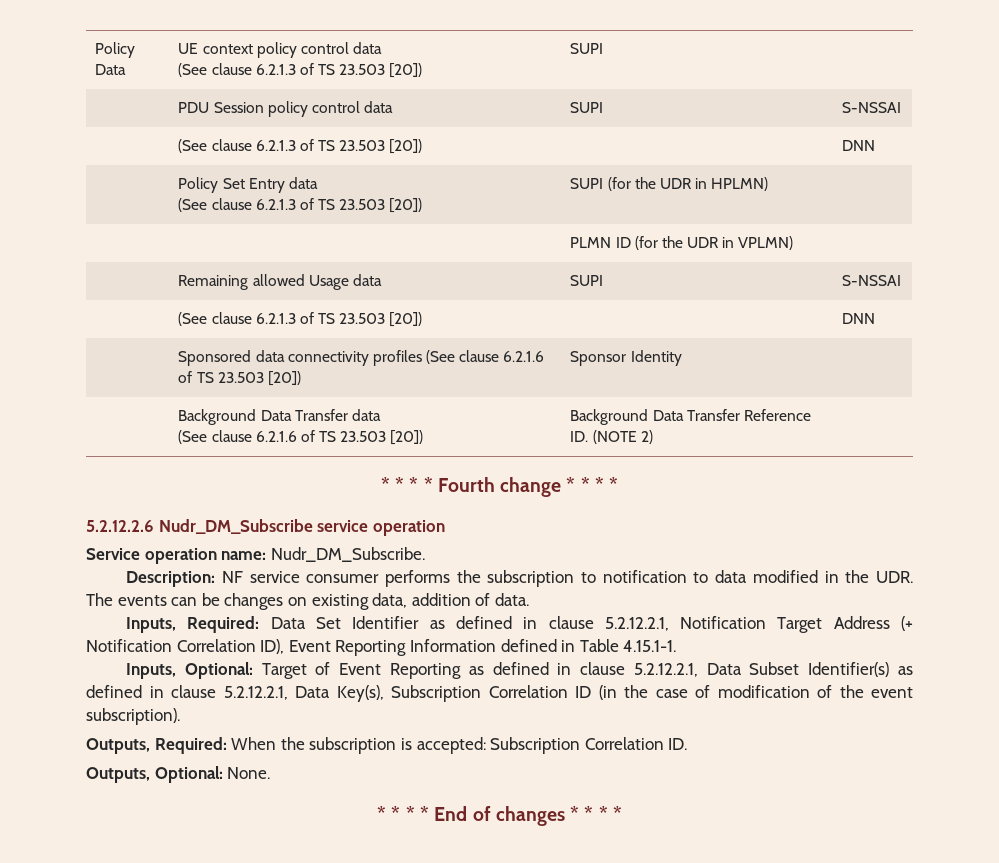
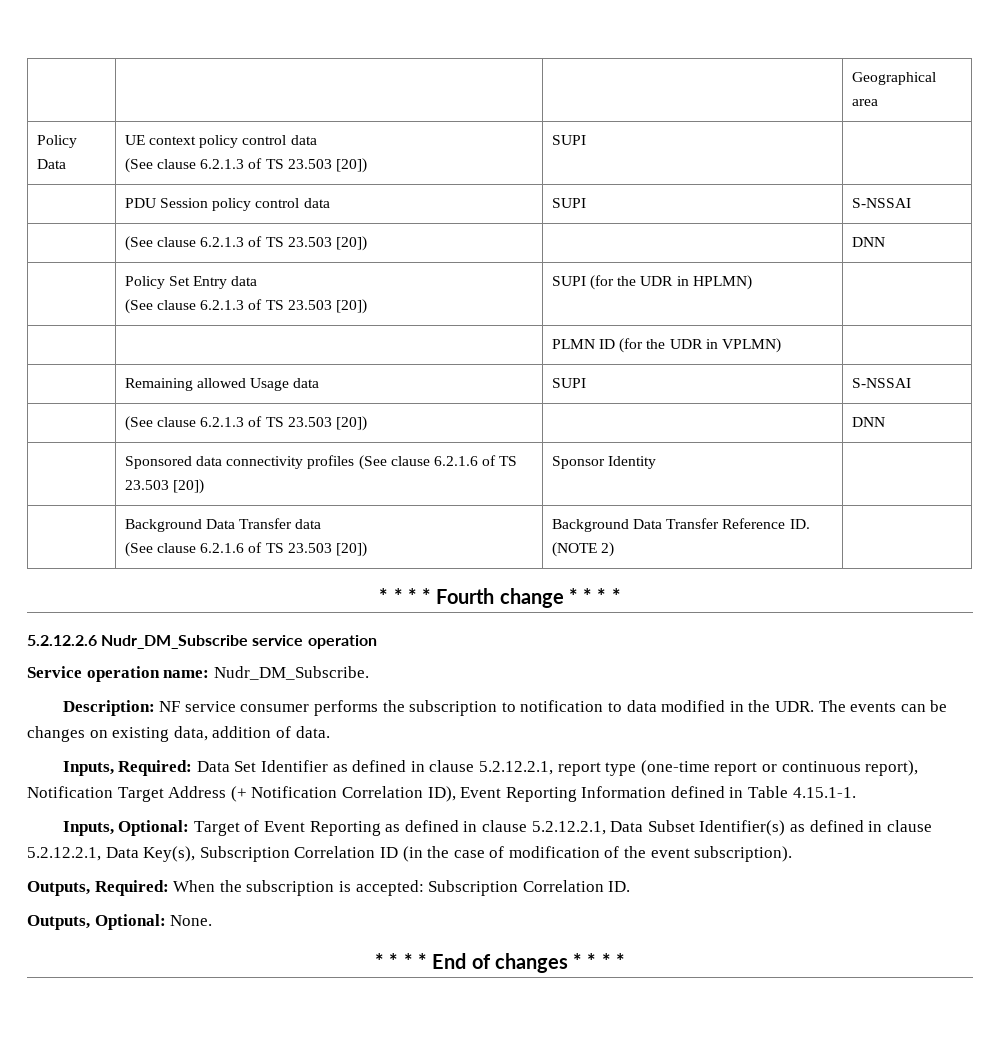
+ | | | Geographical area
- Inputs, Required: Data Set Identifier as defined in clause 5.2.12.2.1, Notification Target Address (+ Notification Correlation ID), Event Reporting Information defined in Table 4.15.1-1.
+ Inputs, Required: Data Set Identifier as defined in clause 5.2.12.2.1, report type (one-time report or continuous report), Notification Target Address (+ Notification Correlation ID), Event Reporting Information defined in Table 4.15.1-1.

